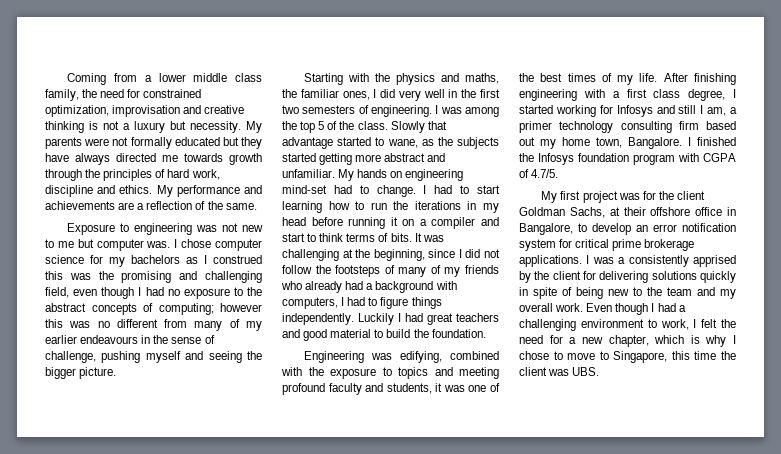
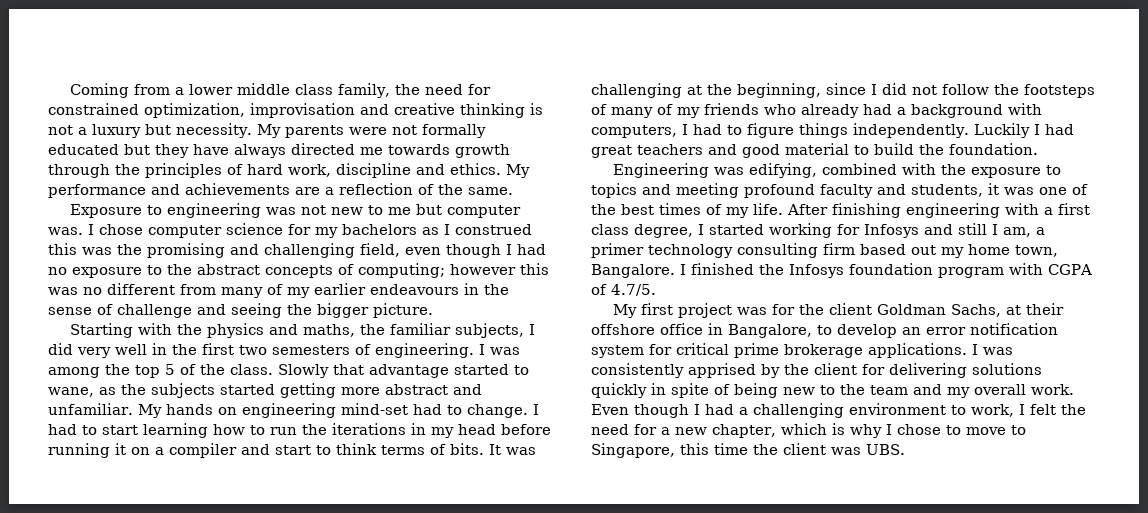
- I chose computer science for my bachelors as I construed this was the promising and challenging field, even though I had no exposure to the abstract concepts of computing; however this was no different from many of my earlier endeavours in the sense of challenge, pushing myself and seeing the bigger picture.
+ I chose computer science for my bachelors as I construed this was the promising and challenging field, even though I had no exposure to the abstract concepts of computing; however this was no different from many of my earlier endeavours in the sense of challenge and seeing the bigger picture.
- Starting with the physics and maths, the familiar ones, I did very well in the first two semesters of engineering.
+ Starting with the physics and maths, the familiar subjects, I did very well in the first two semesters of engineering.
- I was a consistently apprised by the client for delivering solutions quickly in spite of being new to the team and my overall work.
+ I was consistently apprised by the client for delivering solutions quickly in spite of being new to the team and my overall work.

